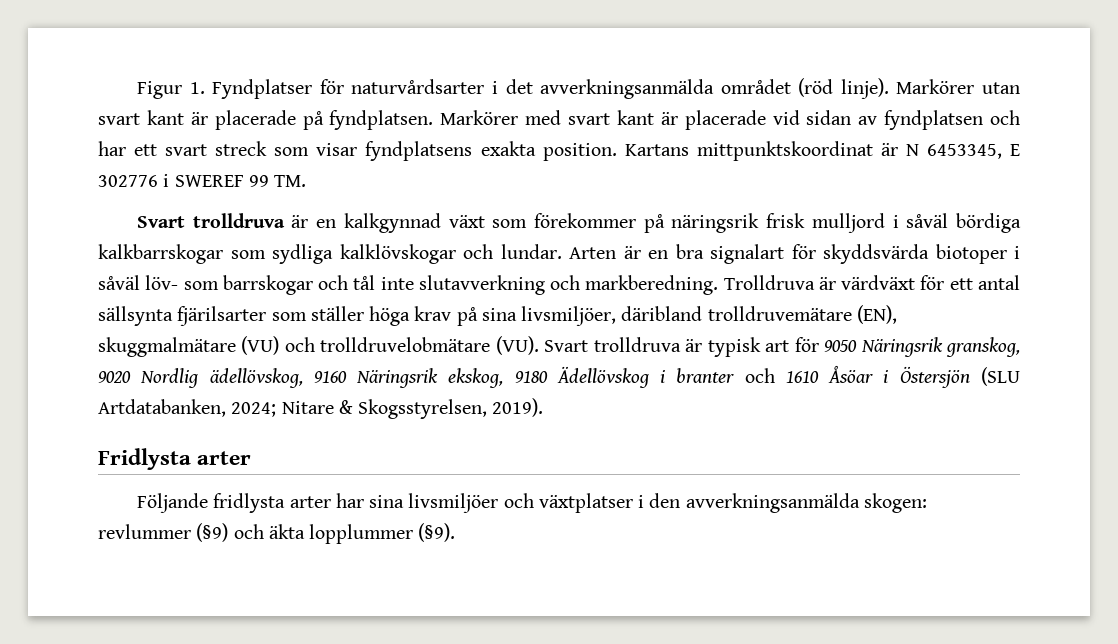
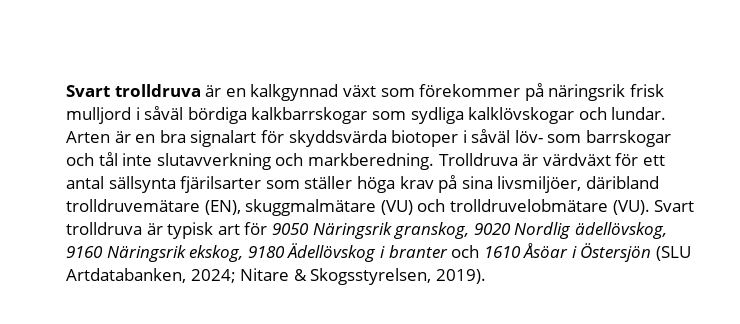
- Figur 1. Fyndplatser för naturvårdsarter i det avverkningsanmälda området (röd linje). Markörer utan svart kant är placerade på fyndplatsen. Markörer med svart kant är placerade vid sidan av fyndplatsen och har ett svart streck som visar fyndplatsens exakta position. Kartans mittpunktskoordinat är N 6453345, E 302776 i SWEREF 99 TM.
- Fridlysta arter
- Följande fridlysta arter har sina livsmiljöer och växtplatser i den avverkningsanmälda skogen: revlummer (§9) och äkta lopplummer (§9).

